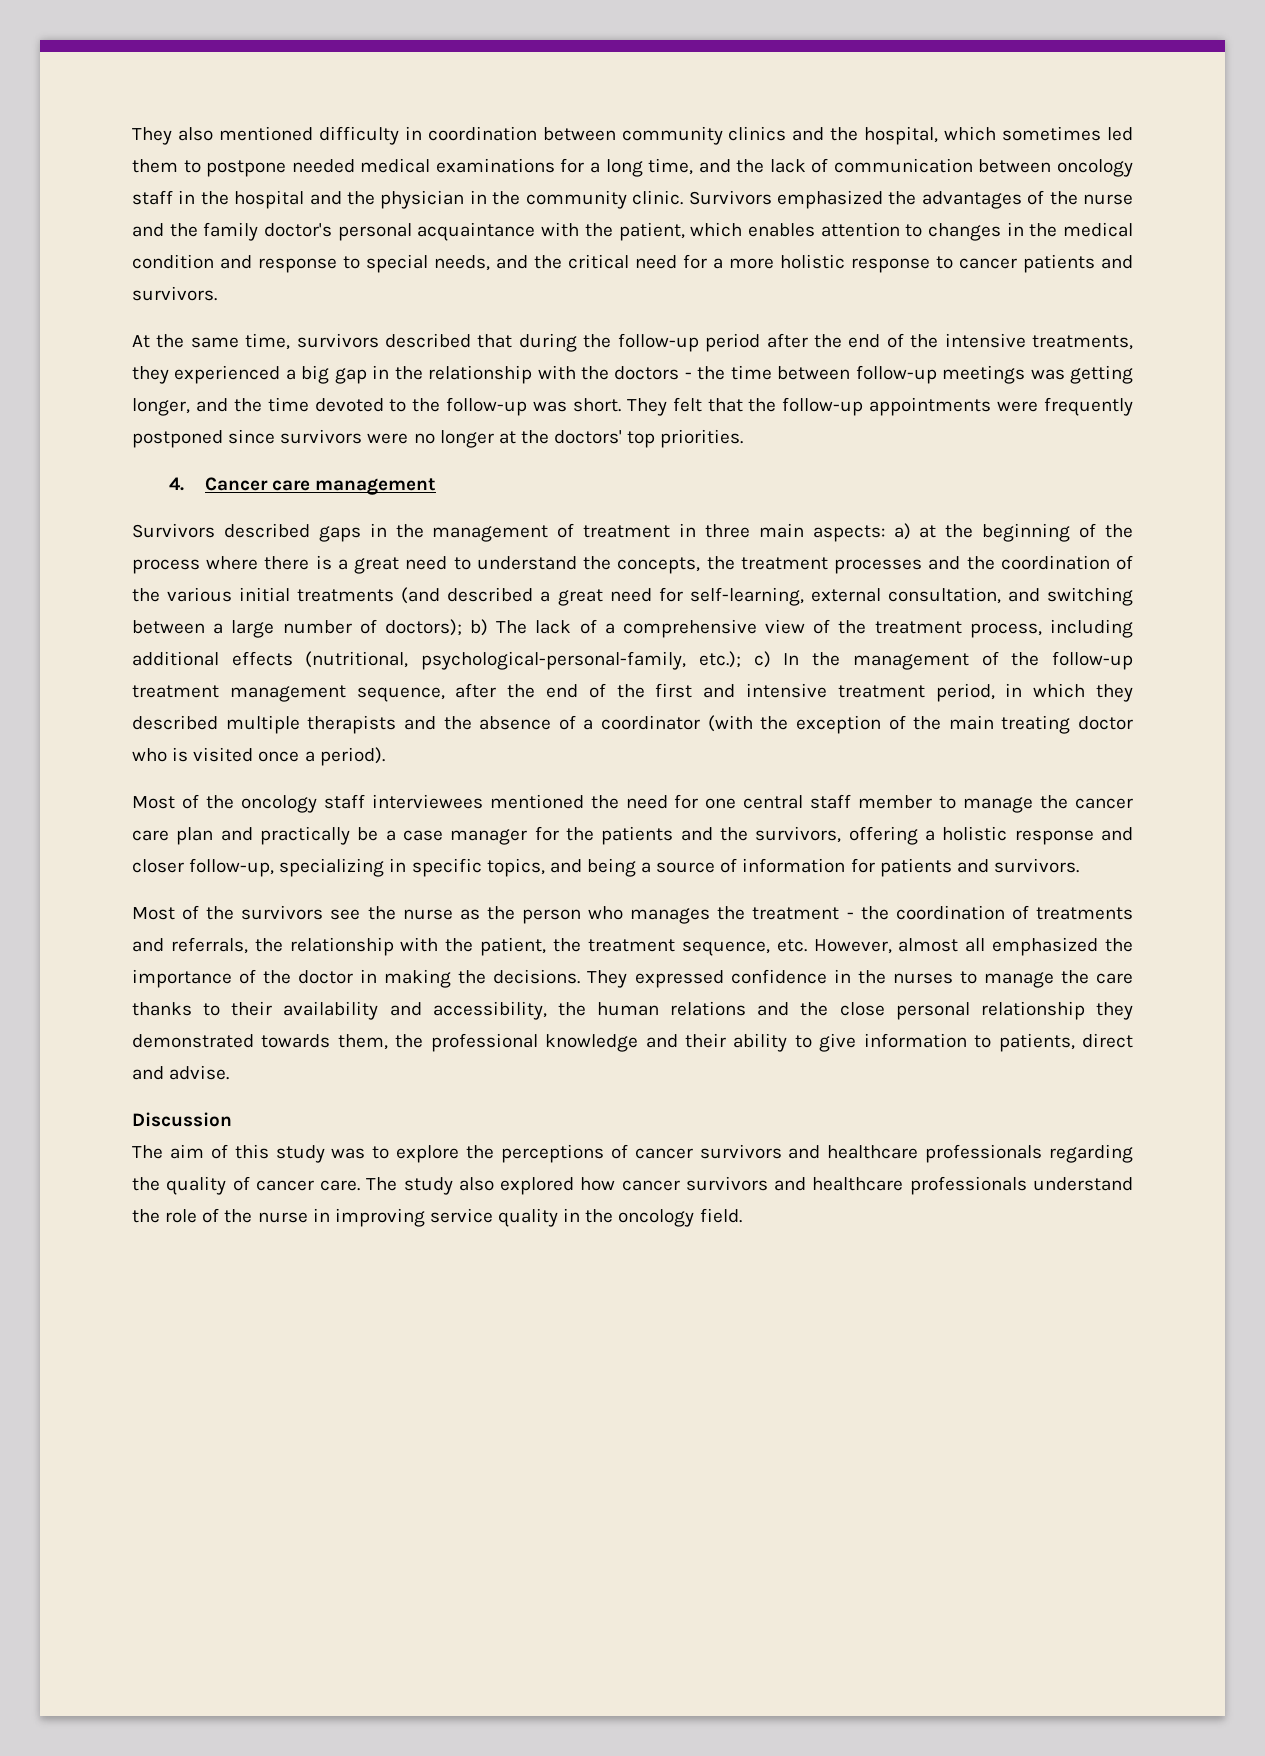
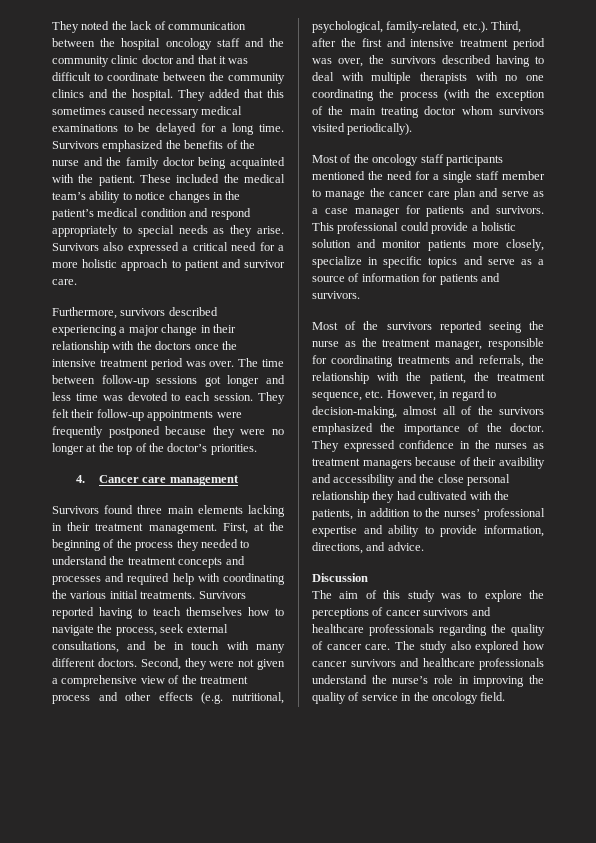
- They also mentioned difficulty in coordination between community clinics and the hospital, which sometimes led them to postpone needed medical examinations for a long time, and the lack of communication between oncology staff in the hospital and the physician in the community clinic.
+ They noted the lack of communication between the hospital oncology staff and the community clinic doctor and that it was difficult to coordinate between the community clinics and the hospital. They added that this sometimes caused necessary medical examinations to be delayed for a long time.
- Survivors emphasized the advantages of the nurse and the family doctor's personal acquaintance with the patient, which enables attention to changes in the medical condition and response to special needs, and the critical need for a more holistic response to cancer patients and survivors.
- At the same time, survivors described that during the follow-up period after the end of the intensive treatments, they experienced a big gap in the relationship with the doctors - the time between follow-up meetings was getting longer, and the time devoted to the follow-up was short. They felt that the follow-up appointments were frequently postponed since survivors were no longer at the doctors' top priorities.
+ Survivors emphasized the benefits of the nurse and the family doctor being acquainted with the patient. These included the medical team’s ability to notice changes in the patient’s medical condition and respond appropriately to special needs as they arise. Survivors also expressed a critical need for a more holistic approach to patient and survivor care.
+ Furthermore, survivors described experiencing a major change in their relationship with the doctors once the intensive treatment period was over. The time between follow-up sessions got longer and less time was devoted to each session. They felt their follow-up appointments were frequently postponed because they were no longer at the top of the doctor’s priorities.
- Survivors described gaps in the management of treatment in three main aspects: a) at the beginning of the process where there is a great need to understand the concepts, the treatment processes and the coordination of the various initial treatments (and described a great need for self-learning, external consultation, and switching between a large number of doctors); b) The lack of a comprehensive view of the treatment process, including additional effects (nutritional, psychological-personal-family, etc.); c) In the management of the follow-up treatment management sequence, after the end of the first and intensive treatment period, in which they described multiple therapists and the absence of a coordinator (with the exception of the main treating doctor who is visited once a period).
+ Survivors found three main elements lacking in their treatment management. First, at the beginning of the process they needed to understand the treatment concepts and processes and required help with coordinating the various initial treatments. Survivors reported having to teach themselves how to navigate the process, seek external consultations, and be in touch with many different doctors. Second, they were not given a comprehensive view of the treatment process and other effects (e.g. nutritional, psychological, family-related, etc.). Third, after the first and intensive treatment period was over, the survivors described having to deal with multiple therapists with no one coordinating the process (with the exception of the main treating doctor whom survivors visited periodically).
- Most of the oncology staff interviewees mentioned the need for one central staff member to manage the cancer care plan and practically be a case manager for the patients and the survivors, offering a holistic response and closer follow-up, specializing in specific topics, and being a source of information for patients and survivors.
+ Most of the oncology staff participants mentioned the need for a single staff member to manage the cancer care plan and serve as a case manager for patients and survivors. This professional could provide a holistic solution and monitor patients more closely, specialize in specific topics and serve as a source of information for patients and survivors.
- Most of the survivors see the nurse as the person who manages the treatment - the coordination of treatments and referrals, the relationship with the patient, the treatment sequence, etc. However, almost all emphasized the importance of the doctor in making the decisions.
+ Most of the survivors reported seeing the nurse as the treatment manager, responsible for coordinating treatments and referrals, the relationship with the patient, the treatment sequence, etc. However, in regard to decision-making, almost all of the survivors emphasized the importance of the doctor.
- They expressed confidence in the nurses to manage the care thanks to their availability and accessibility, the human relations and the close personal relationship they demonstrated towards them, the professional knowledge and their ability to give information to patients, direct and advise.
+ They expressed confidence in the nurses as treatment managers because of their avaibility and accessibility and the close personal relationship they had cultivated with the patients, in addition to the nurses’ professional expertise and ability to provide information, directions, and advice.
- The study also explored how cancer survivors and healthcare professionals understand the role of the nurse in improving service quality in the oncology field.
+ The study also explored how cancer survivors and healthcare professionals understand the nurse’s role in improving the quality of service in the oncology field.

